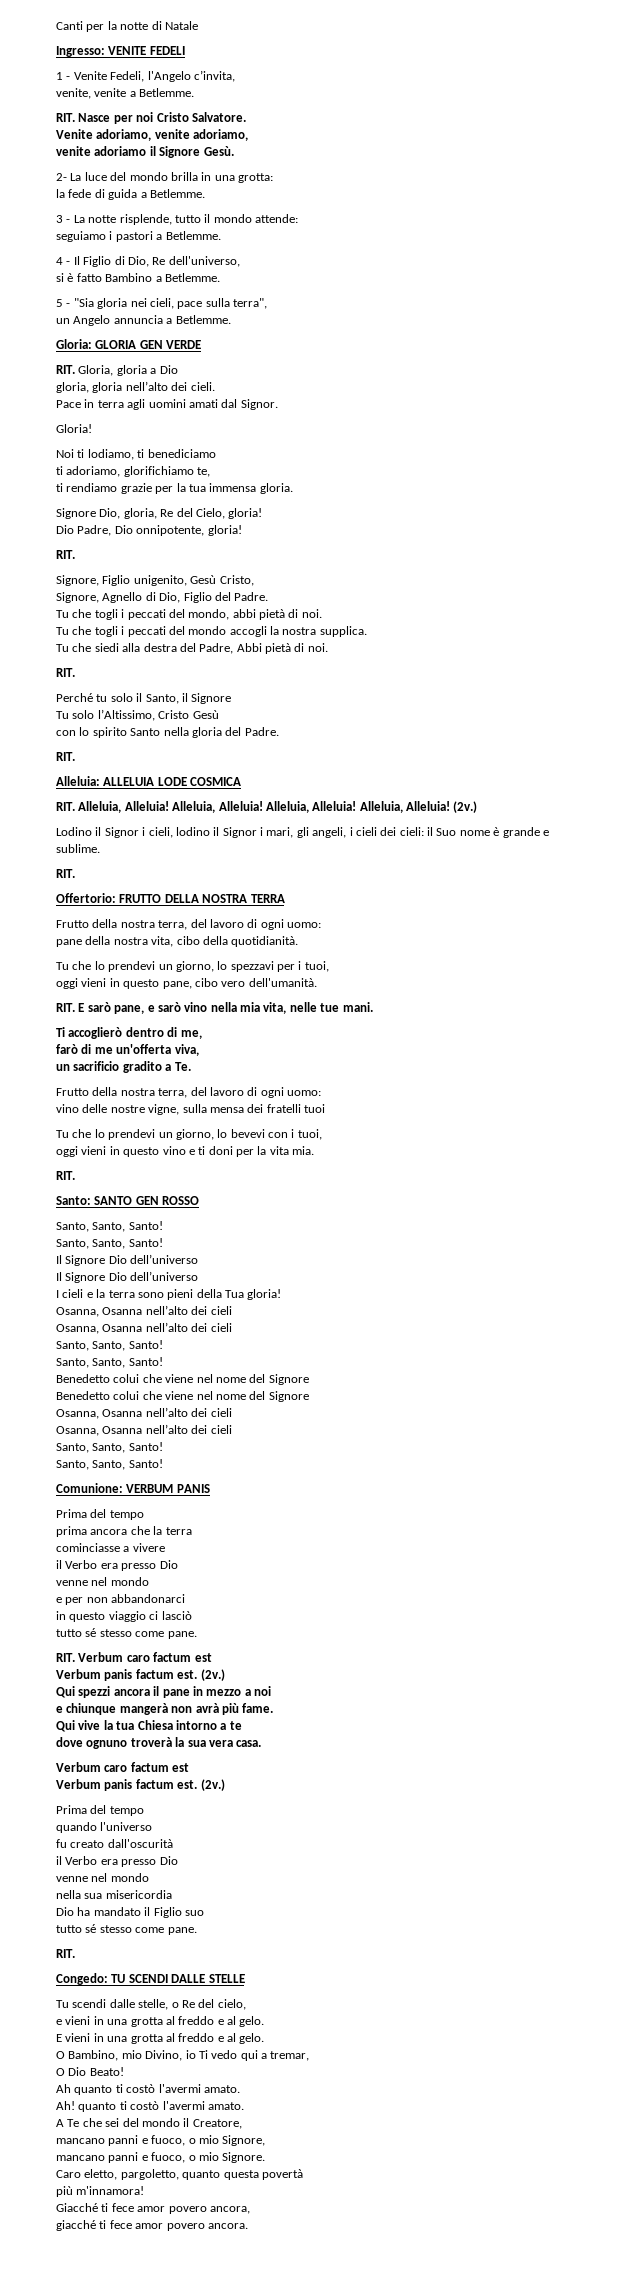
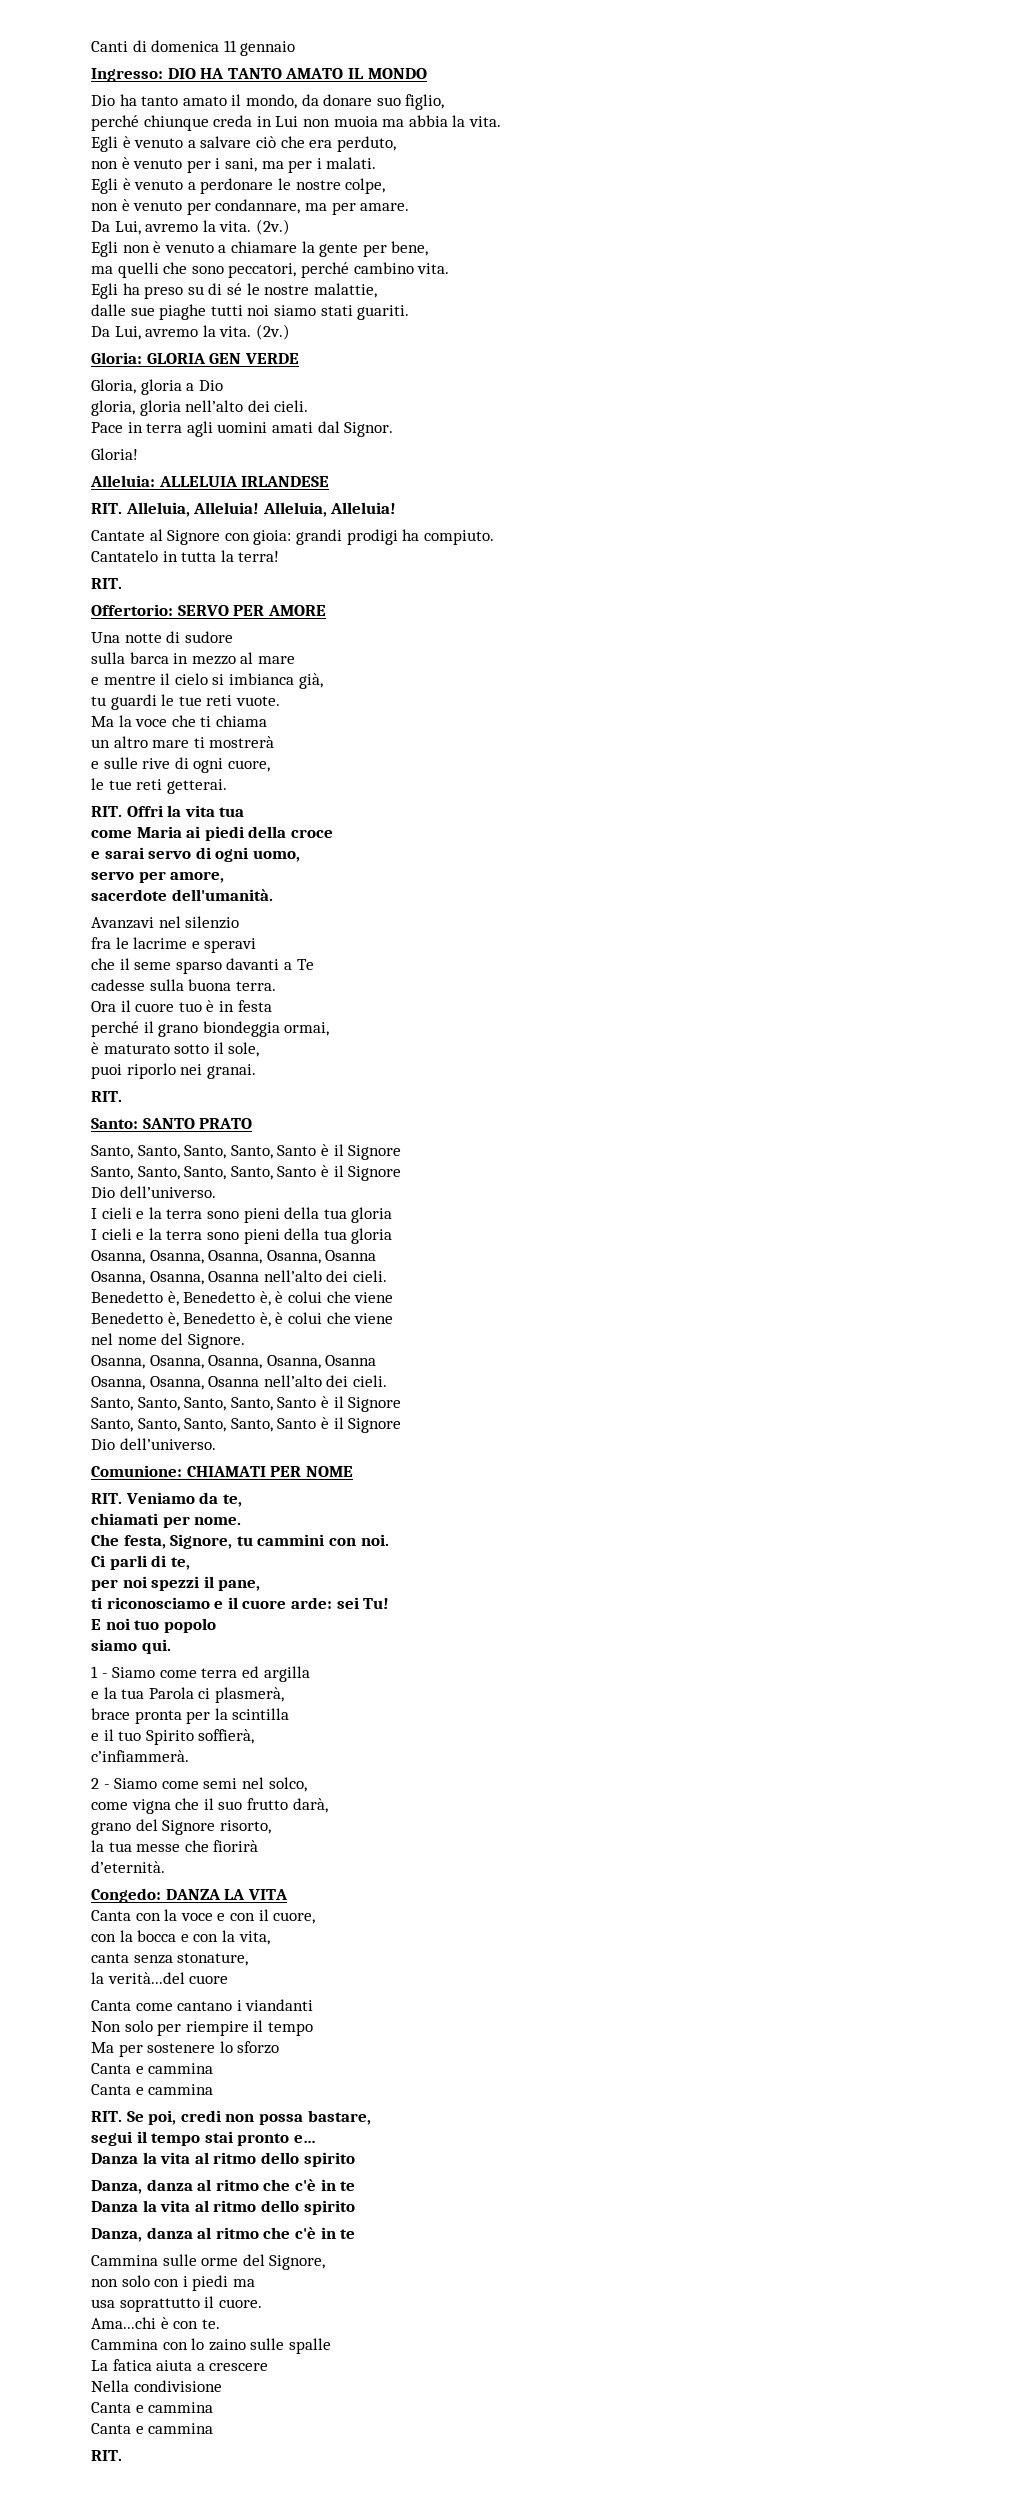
- Canti per la notte di Natale
- Ingresso: VENITE FEDELI
- 1 - Venite Fedeli, l'Angelo c’invita,
- venite, venite a Betlemme.
- RIT. Nasce per noi Cristo Salvatore.
- Venite adoriamo, venite adoriamo,
- venite adoriamo il Signore Gesù.
- 2- La luce del mondo brilla in una grotta:
- la fede di guida a Betlemme.
- 3 - La notte risplende, tutto il mondo attende:
- seguiamo i pastori a Betlemme.
- 4 - Il Figlio di Dio, Re dell'universo,
- si è fatto Bambino a Betlemme.
- 5 - "Sia gloria nei cieli, pace sulla terra",
- un Angelo annuncia a Betlemme.
+ Canti di domenica 11 gennaio
+ Ingresso: DIO HA TANTO AMATO IL MONDO
+ Dio ha tanto amato il mondo, da donare suo figlio,
+ perché chiunque creda in Lui non muoia ma abbia la vita.
+ Egli è venuto a salvare ciò che era perduto,
+ non è venuto per i sani, ma per i malati.
+ Egli è venuto a perdonare le nostre colpe,
+ non è venuto per condannare, ma per amare.
+ Da Lui, avremo la vita. (2v.)
+ Egli non è venuto a chiamare la gente per bene,
+ ma quelli che sono peccatori, perché cambino vita.
+ Egli ha preso su di sé le nostre malattie,
+ dalle sue piaghe tutti noi siamo stati guariti.
+ Da Lui, avremo la vita. (2v.)
- RIT. Gloria, gloria a Dio
+ Gloria, gloria a Dio
- Noi ti lodiamo, ti benediciamo
- ti adoriamo, glorifichiamo te,
- ti rendiamo grazie per la tua immensa gloria.
- Signore Dio, gloria, Re del Cielo, gloria!
- Dio Padre, Dio onnipotente, gloria!
- RIT.
- Signore, Figlio unigenito, Gesù Cristo,
- Signore, Agnello di Dio, Figlio del Padre.
- Tu che togli i peccati del mondo, abbi pietà di noi.
- Tu che togli i peccati del mondo accogli la nostra supplica.
- Tu che siedi alla destra del Padre, Abbi pietà di noi.
- RIT.
- Perché tu solo il Santo, il Signore
- Tu solo l’Altissimo, Cristo Gesù
- con lo spirito Santo nella gloria del Padre.
- RIT.
- Alleluia: ALLELUIA LODE COSMICA
+ Alleluia: ALLELUIA IRLANDESE
- RIT. Alleluia, Alleluia! Alleluia, Alleluia! Alleluia, Alleluia! Alleluia, Alleluia! (2v.)
- Lodino il Signor i cieli, lodino il Signor i mari, gli angeli, i cieli dei cieli: il Suo nome è grande e sublime.
+ RIT. Alleluia, Alleluia! Alleluia, Alleluia!
+ Cantate al Signore con gioia: grandi prodigi ha compiuto.
+ Cantatelo in tutta la terra!
  RIT.
- Offertorio: FRUTTO DELLA NOSTRA TERRA
- Frutto della nostra terra, del lavoro di ogni uomo:
- pane della nostra vita, cibo della quotidianità.
- Tu che lo prendevi un giorno, lo spezzavi per i tuoi,
- oggi vieni in questo pane, cibo vero dell'umanità.
- RIT. E sarò pane, e sarò vino nella mia vita, nelle tue mani.
- Ti accoglierò dentro di me,
- farò di me un'offerta viva,
- un sacrificio gradito a Te.
- Frutto della nostra terra, del lavoro di ogni uomo:
- vino delle nostre vigne, sulla mensa dei fratelli tuoi
- Tu che lo prendevi un giorno, lo bevevi con i tuoi,
- oggi vieni in questo vino e ti doni per la vita mia.
+ Offertorio: SERVO PER AMORE
+ Una notte di sudore
+ sulla barca in mezzo al mare
+ e mentre il cielo si imbianca già,
+ tu guardi le tue reti vuote.
+ Ma la voce che ti chiama
+ un altro mare ti mostrerà
+ e sulle rive di ogni cuore,
+ le tue reti getterai.
+ RIT. Offri la vita tua
+ come Maria ai piedi della croce
+ e sarai servo di ogni uomo,
+ servo per amore,
+ sacerdote dell'umanità.
+ Avanzavi nel silenzio
+ fra le lacrime e speravi
+ che il seme sparso davanti a Te
+ cadesse sulla buona terra.
+ Ora il cuore tuo è in festa
+ perché il grano biondeggia ormai,
+ è maturato sotto il sole,
+ puoi riporlo nei granai.
- Santo: SANTO GEN ROSSO
- Santo, Santo, Santo!
- Santo, Santo, Santo!
- Il Signore Dio dell’universo
- Il Signore Dio dell’universo
- I cieli e la terra sono pieni della Tua gloria!
- Osanna, Osanna nell’alto dei cieli
- Osanna, Osanna nell’alto dei cieli
- Santo, Santo, Santo!
- Santo, Santo, Santo!
- Benedetto colui che viene nel nome del Signore
- Benedetto colui che viene nel nome del Signore
- Osanna, Osanna nell’alto dei cieli
- Osanna, Osanna nell’alto dei cieli
- Santo, Santo, Santo!
- Santo, Santo, Santo!
- Comunione: VERBUM PANIS
- Prima del tempo
- prima ancora che la terra
- cominciasse a vivere
- il Verbo era presso Dio
- venne nel mondo
- e per non abbandonarci
- in questo viaggio ci lasciò
- tutto sé stesso come pane.
- RIT. Verbum caro factum est
- Verbum panis factum est. (2v.)
- Qui spezzi ancora il pane in mezzo a noi
- e chiunque mangerà non avrà più fame.
- Qui vive la tua Chiesa intorno a te
- dove ognuno troverà la sua vera casa.
- Verbum caro factum est
- Verbum panis factum est. (2v.)
- Prima del tempo
- quando l'universo
- fu creato dall'oscurità
- il Verbo era presso Dio
- venne nel mondo
- nella sua misericordia
- Dio ha mandato il Figlio suo
- tutto sé stesso come pane.
+ Santo: SANTO PRATO
+ Santo, Santo, Santo, Santo, Santo è il Signore
+ Santo, Santo, Santo, Santo, Santo è il Signore
+ Dio dell’universo.
+ I cieli e la terra sono pieni della tua gloria
+ I cieli e la terra sono pieni della tua gloria
+ Osanna, Osanna, Osanna, Osanna, Osanna
+ Osanna, Osanna, Osanna nell’alto dei cieli.
+ Benedetto è, Benedetto è, è colui che viene
+ Benedetto è, Benedetto è, è colui che viene
+ nel nome del Signore.
+ Osanna, Osanna, Osanna, Osanna, Osanna
+ Osanna, Osanna, Osanna nell’alto dei cieli.
+ Santo, Santo, Santo, Santo, Santo è il Signore
+ Santo, Santo, Santo, Santo, Santo è il Signore
+ Dio dell’universo.
+ Comunione: CHIAMATI PER NOME
+ RIT. Veniamo da te,
+ chiamati per nome.
+ Che festa, Signore, tu cammini con noi.
+ Ci parli di te,
+ per noi spezzi il pane,
+ ti riconosciamo e il cuore arde: sei Tu!
+ E noi tuo popolo
+ siamo qui.
+ 1 - Siamo come terra ed argilla
+ e la tua Parola ci plasmerà,
+ brace pronta per la scintilla
+ e il tuo Spirito soffierà,
+ c’infiammerà.
+ 2 - Siamo come semi nel solco,
+ come vigna che il suo frutto darà,
+ grano del Signore risorto,
+ la tua messe che fiorirà
+ d’eternità.
+ Congedo: DANZA LA VITA
+ Canta con la voce e con il cuore,
+ con la bocca e con la vita,
+ canta senza stonature,
+ la verità...del cuore
+ Canta come cantano i viandanti
+ Non solo per riempire il tempo
+ Ma per sostenere lo sforzo
+ Canta e cammina
+ Canta e cammina
+ RIT. Se poi, credi non possa bastare,
+ segui il tempo stai pronto e…
+ Danza la vita al ritmo dello spirito
+ Danza, danza al ritmo che c'è in te
+ Danza la vita al ritmo dello spirito
+ Danza, danza al ritmo che c'è in te
+ Cammina sulle orme del Signore,
+ non solo con i piedi ma
+ usa soprattutto il cuore.
+ Ama...chi è con te.
+ Cammina con lo zaino sulle spalle
+ La fatica aiuta a crescere
+ Nella condivisione
+ Canta e cammina
+ Canta e cammina
  RIT.
- Congedo: TU SCENDI DALLE STELLE
- Tu scendi dalle stelle, o Re del cielo,
- e vieni in una grotta al freddo e al gelo.
- E vieni in una grotta al freddo e al gelo.
- O Bambino, mio Divino, io Ti vedo qui a tremar,
- O Dio Beato!
- Ah quanto ti costò l'avermi amato.
- Ah! quanto ti costò l'avermi amato.
- A Te che sei del mondo il Creatore,
- mancano panni e fuoco, o mio Signore,
- mancano panni e fuoco, o mio Signore.
- Caro eletto, pargoletto, quanto questa povertà
- più m'innamora!
- Giacché ti fece amor povero ancora,
- giacché ti fece amor povero ancora.

